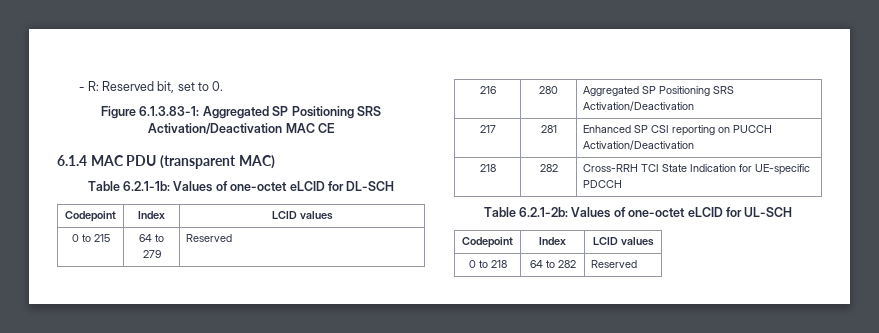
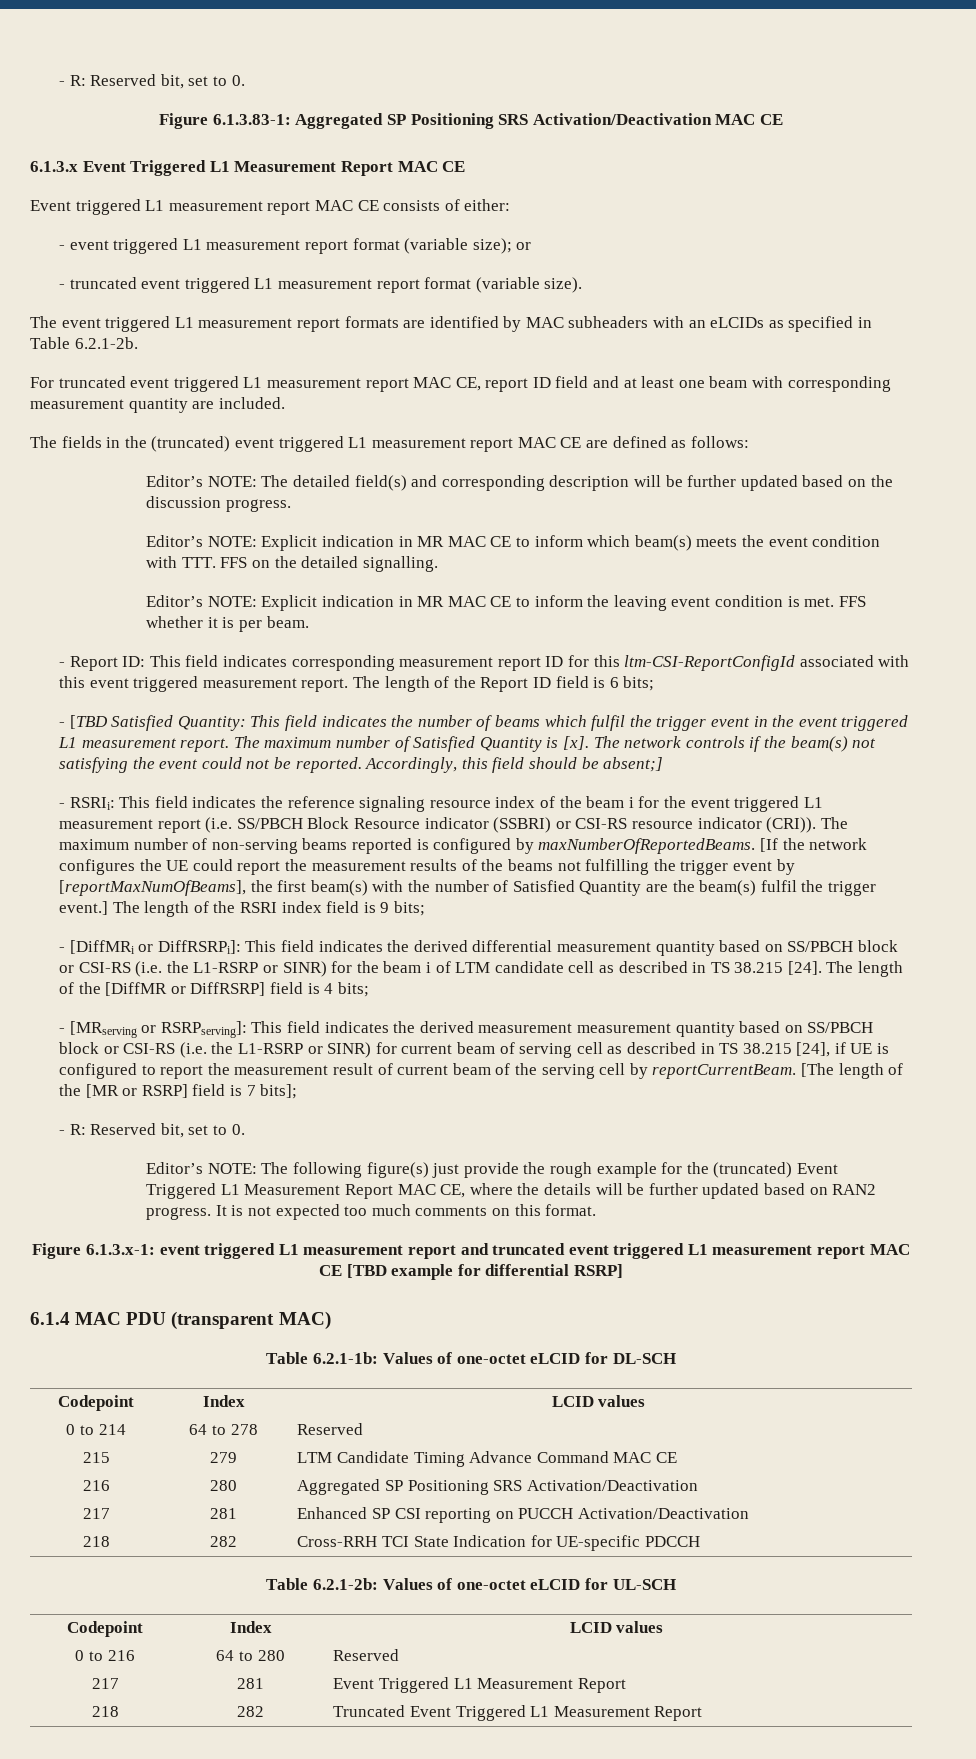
+ 6.1.3.x Event Triggered L1 Measurement Report MAC CE
+ Event triggered L1 measurement report MAC CE consists of either:
+ - event triggered L1 measurement report format (variable size); or
+ - truncated event triggered L1 measurement report format (variable size).
+ The event triggered L1 measurement report formats are identified by MAC subheaders with an eLCIDs as specified in Table 6.2.1-2b.
+ For truncated event triggered L1 measurement report MAC CE, report ID field and at least one beam with corresponding measurement quantity are included.
+ The fields in the (truncated) event triggered L1 measurement report MAC CE are defined as follows:
+ Editor’s NOTE: The detailed field(s) and corresponding description will be further updated based on the discussion progress.
+ Editor’s NOTE: Explicit indication in MR MAC CE to inform which beam(s) meets the event condition with TTT. FFS on the detailed signalling.
+ Editor’s NOTE: Explicit indication in MR MAC CE to inform the leaving event condition is met. FFS whether it is per beam.
+ - Report ID: This field indicates corresponding measurement report ID for this ltm-CSI-ReportConfigId associated with this event triggered measurement report. The length of the Report ID field is 6 bits;
+ - [TBD Satisfied Quantity: This field indicates the number of beams which fulfil the trigger event in the event triggered L1 measurement report. The maximum number of Satisfied Quantity is [x]. The network controls if the beam(s) not satisfying the event could not be reported. Accordingly, this field should be absent;]
+ - RSRIi: This field indicates the reference signaling resource index of the beam i for the event triggered L1 measurement report (i.e. SS/PBCH Block Resource indicator (SSBRI) or CSI-RS resource indicator (CRI)). The maximum number of non-serving beams reported is configured by maxNumberOfReportedBeams. [If the network configures the UE could report the measurement results of the beams not fulfilling the trigger event by [reportMaxNumOfBeams], the first beam(s) with the number of Satisfied Quantity are the beam(s) fulfil the trigger event.] The length of the RSRI index field is 9 bits;
+ - [DiffMRi or DiffRSRPi]: This field indicates the derived differential measurement quantity based on SS/PBCH block or CSI-RS (i.e. the L1-RSRP or SINR) for the beam i of LTM candidate cell as described in TS 38.215 [24]. The length of the [DiffMR or DiffRSRP] field is 4 bits;
+ - [MRserving or RSRPserving]: This field indicates the derived measurement measurement quantity based on SS/PBCH block or CSI-RS (i.e. the L1-RSRP or SINR) for current beam of serving cell as described in TS 38.215 [24], if UE is configured to report the measurement result of current beam of the serving cell by reportCurrentBeam. [The length of the [MR or RSRP] field is 7 bits];
+ - R: Reserved bit, set to 0.
+ Editor’s NOTE: The following figure(s) just provide the rough example for the (truncated) Event Triggered L1 Measurement Report MAC CE, where the details will be further updated based on RAN2 progress. It is not expected too much comments on this format.
+ Figure 6.1.3.x-1: event triggered L1 measurement report and truncated event triggered L1 measurement report MAC CE [TBD example for differential RSRP]
- 0 to 215 | 64 to 279 | Reserved
+ 0 to 214 | 64 to 278 | Reserved
+ 215 | 279 | LTM Candidate Timing Advance Command MAC CE
- 0 to 218 | 64 to 282 | Reserved
+ 0 to 216 | 64 to 280 | Reserved
+ 217 | 281 | Event Triggered L1 Measurement Report
+ 218 | 282 | Truncated Event Triggered L1 Measurement Report

